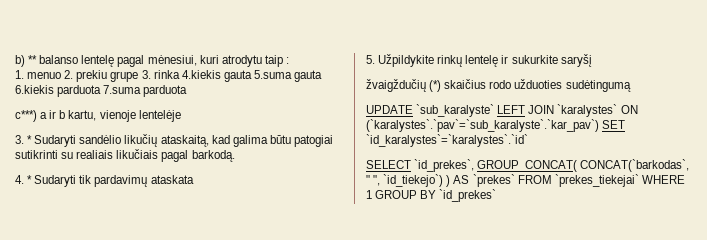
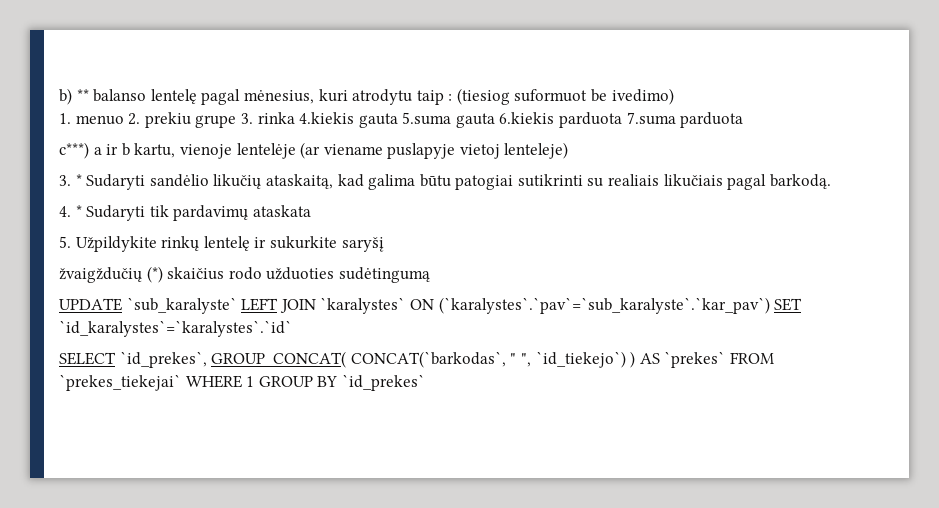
- b) ** balanso lentelę pagal mėnesiui, kuri atrodytu taip :
+ b) ** balanso lentelę pagal mėnesius, kuri atrodytu taip : (tiesiog suformuot be ivedimo)
- c***) a ir b kartu, vienoje lentelėje
+ c***) a ir b kartu, vienoje lentelėje (ar viename puslapyje vietoj lenteleje)

